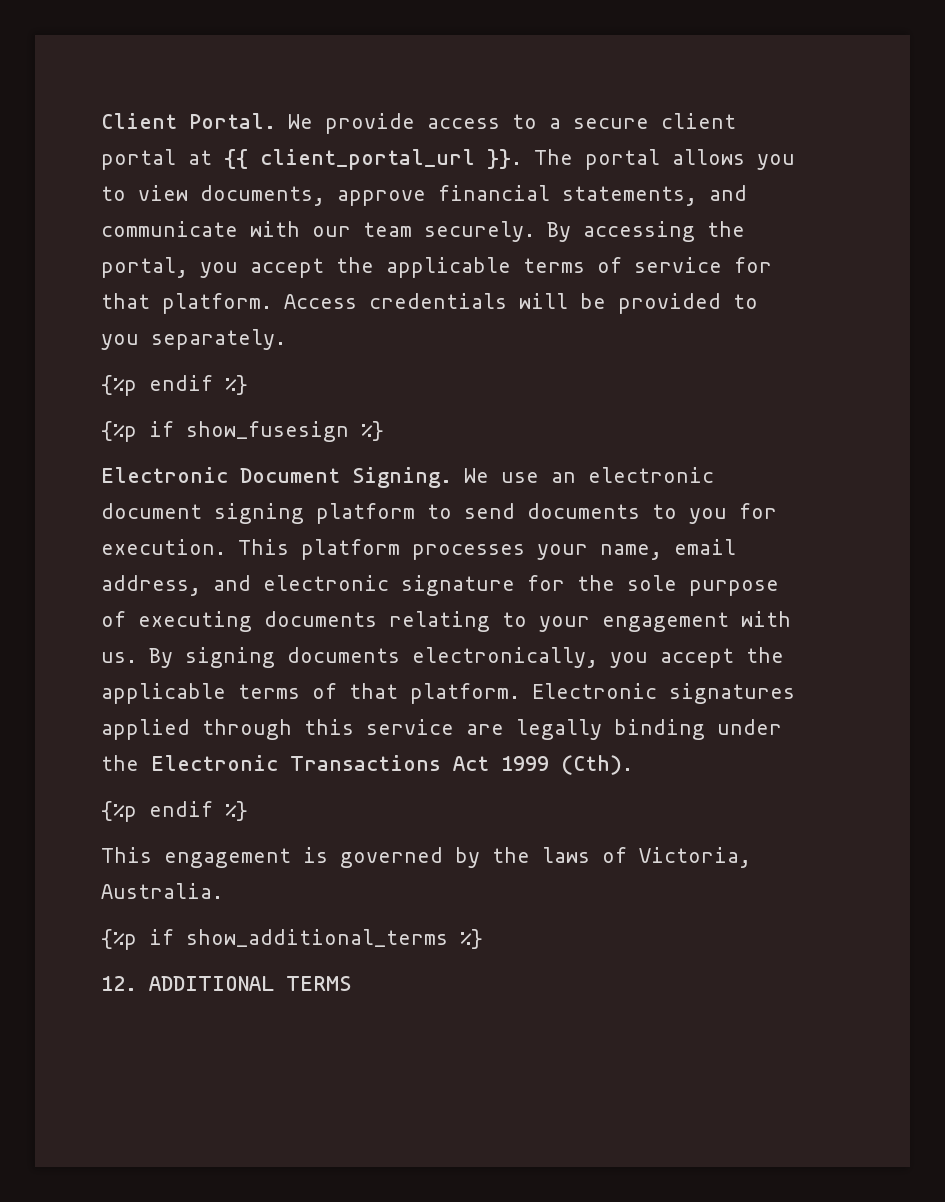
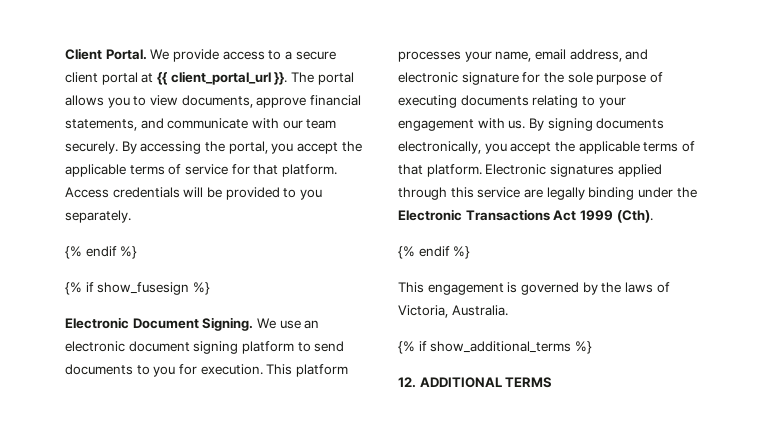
  Access credentials will be provided to you separately.
- {%p endif %}
- {%p if show_fusesign %}
+ {% endif %}
+ {% if show_fusesign %}
  Electronic signatures applied through this service are legally binding under the Electronic Transactions Act 1999 (Cth).
- {%p endif %}
+ {% endif %}
- {%p if show_additional_terms %}
+ {% if show_additional_terms %}

